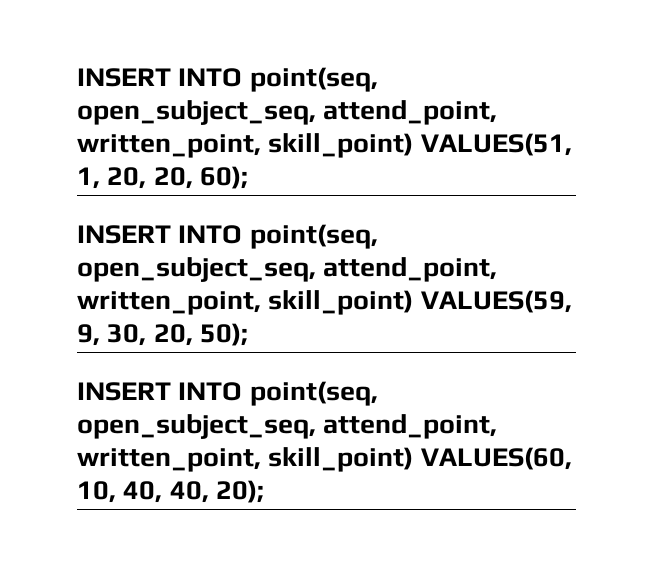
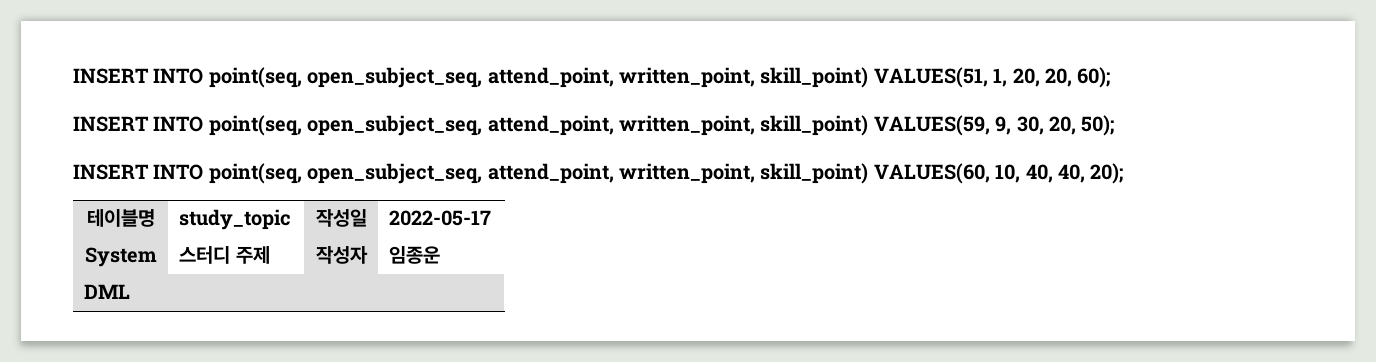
+ 테이블명 | study_topic | 작성일 | 2022-05-17
+ System | 스터디 주제 | 작성자 | 임종운
+ DML

